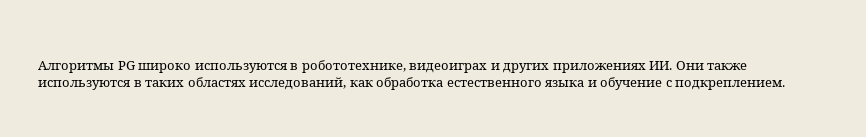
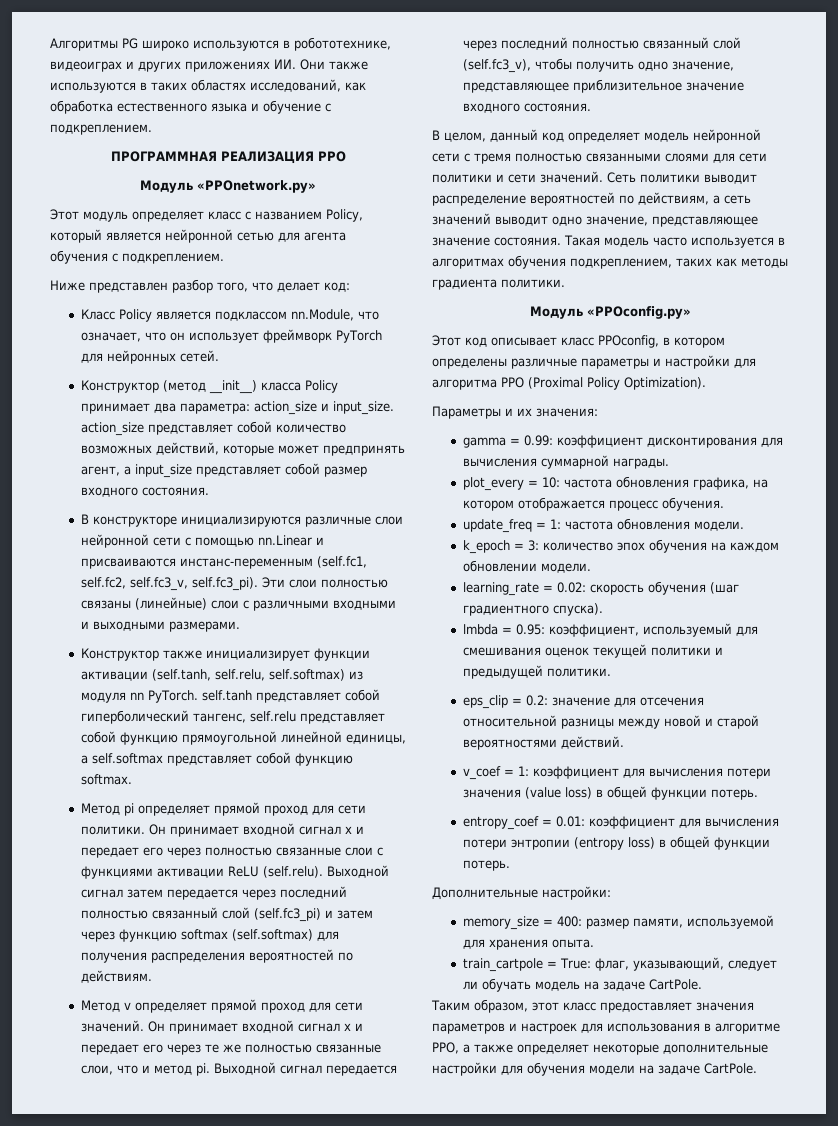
+ ПРОГРАММНАЯ РЕАЛИЗАЦИЯ PPO
+ Модуль «PPOnetwork.py»
+ Этот модуль определяет класс с названием Policy, который является нейронной сетью для агента обучения с подкреплением.
+ Ниже представлен разбор того, что делает код:
+ Класс Policy является подклассом nn.Module, что означает, что он использует фреймворк PyTorch для нейронных сетей.
+ Конструктор (метод __init__) класса Policy принимает два параметра: action_size и input_size. action_size представляет собой количество возможных действий, которые может предпринять агент, а input_size представляет собой размер входного состояния.
+ В конструкторе инициализируются различные слои нейронной сети с помощью nn.Linear и присваиваются инстанс-переменным (self.fc1, self.fc2, self.fc3_v, self.fc3_pi). Эти слои полностью связаны (линейные) слои с различными входными и выходными размерами.
+ Конструктор также инициализирует функции активации (self.tanh, self.relu, self.softmax) из модуля nn PyTorch. self.tanh представляет собой гиперболический тангенс, self.relu представляет собой функцию прямоугольной линейной единицы, а self.softmax представляет собой функцию softmax.
+ Метод pi определяет прямой проход для сети политики. Он принимает входной сигнал x и передает его через полностью связанные слои с функциями активации ReLU (self.relu). Выходной сигнал затем передается через последний полностью связанный слой (self.fc3_pi) и затем через функцию softmax (self.softmax) для получения распределения вероятностей по действиям.
+ Метод v определяет прямой проход для сети значений. Он принимает входной сигнал x и передает его через те же полностью связанные слои, что и метод pi. Выходной сигнал передается через последний полностью связанный слой (self.fc3_v), чтобы получить одно значение, представляющее приблизительное значение входного состояния.
+ В целом, данный код определяет модель нейронной сети с тремя полностью связанными слоями для сети политики и сети значений. Сеть политики выводит распределение вероятностей по действиям, а сеть значений выводит одно значение, представляющее значение состояния. Такая модель часто используется в алгоритмах обучения подкреплением, таких как методы градиента политики.
+ Модуль «PPOconfig.py»
+ Этот код описывает класс PPOconfig, в котором определены различные параметры и настройки для алгоритма PPO (Proximal Policy Optimization).
+ Параметры и их значения:
+ gamma = 0.99: коэффициент дисконтирования для вычисления суммарной награды.
+ plot_every = 10: частота обновления графика, на котором отображается процесс обучения.
+ update_freq = 1: частота обновления модели.
+ k_epoch = 3: количество эпох обучения на каждом обновлении модели.
+ learning_rate = 0.02: скорость обучения (шаг градиентного спуска).
+ lmbda = 0.95: коэффициент, используемый для смешивания оценок текущей политики и предыдущей политики.
+ eps_clip = 0.2: значение для отсечения относительной разницы между новой и старой вероятностями действий.
+ v_coef = 1: коэффициент для вычисления потери значения (value loss) в общей функции потерь.
+ entropy_coef = 0.01: коэффициент для вычисления потери энтропии (entropy loss) в общей функции потерь.
+ Дополнительные настройки:
+ memory_size = 400: размер памяти, используемой для хранения опыта.
+ train_cartpole = True: флаг, указывающий, следует ли обучать модель на задаче CartPole.
+ Таким образом, этот класс предоставляет значения параметров и настроек для использования в алгоритме PPO, а также определяет некоторые дополнительные настройки для обучения модели на задаче CartPole.

